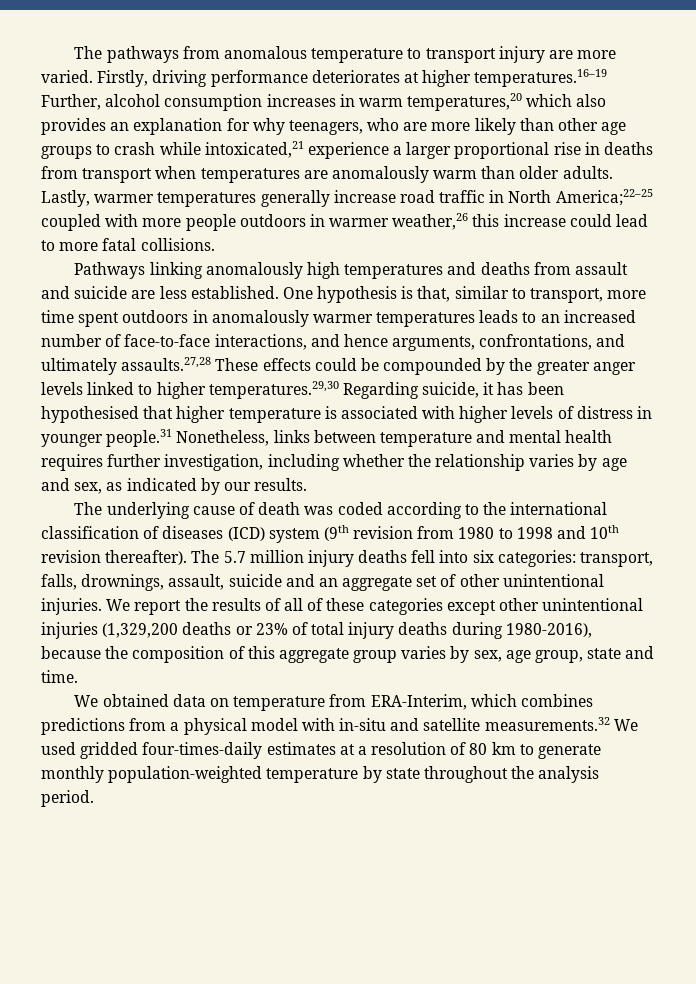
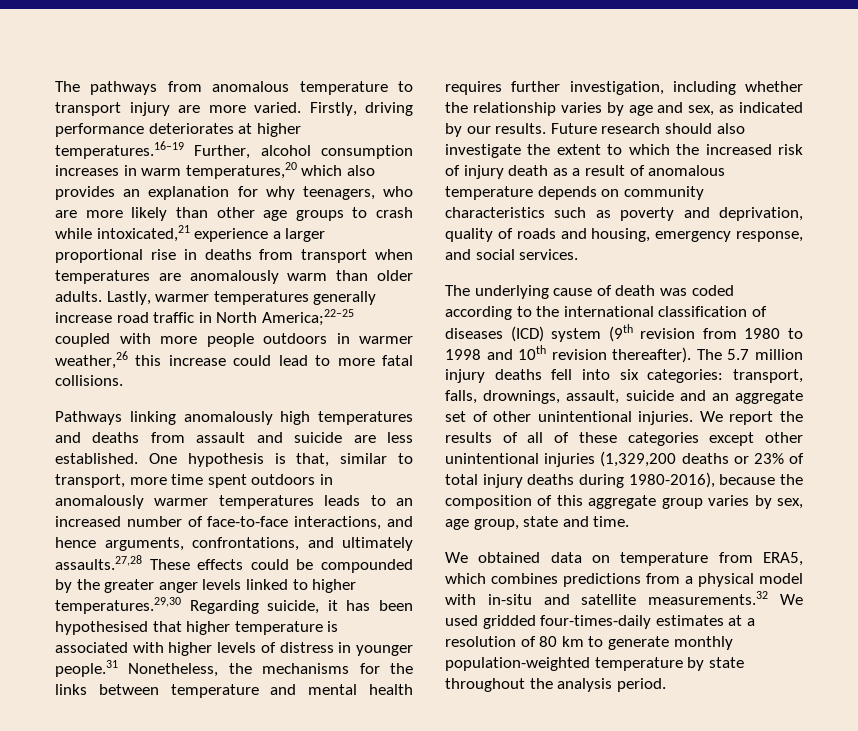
- One hypothesis is that, similar to transport, more time spent outdoors in anomalously warmer temperatures leads to an increased number of face-to-face interactions, and hence arguments, confrontations, and ultimately assaults.27,28 These effects could be compounded by the greater anger levels linked to higher temperatures.29,30 Regarding suicide, it has been hypothesised that higher temperature is associated with higher levels of distress in younger people.31 Nonetheless, links between temperature and mental health requires further investigation, including whether the relationship varies by age and sex, as indicated by our results.
+ One hypothesis is that, similar to transport, more time spent outdoors in anomalously warmer temperatures leads to an increased number of face-to-face interactions, and hence arguments, confrontations, and ultimately assaults.27,28 These effects could be compounded by the greater anger levels linked to higher temperatures.29,30 Regarding suicide, it has been hypothesised that higher temperature is associated with higher levels of distress in younger people.31 Nonetheless, the mechanisms for the links between temperature and mental health requires further investigation, including whether the relationship varies by age and sex, as indicated by our results. Future research should also investigate the extent to which the increased risk of injury death as a result of anomalous temperature depends on community characteristics such as poverty and deprivation, quality of roads and housing, emergency response, and social services.
- We obtained data on temperature from ERA-Interim, which combines predictions from a physical model with in-situ and satellite measurements.32 We used gridded four-times-daily estimates at a resolution of 80 km to generate monthly population-weighted temperature by state throughout the analysis period.
+ We obtained data on temperature from ERA5, which combines predictions from a physical model with in-situ and satellite measurements.32 We used gridded four-times-daily estimates at a resolution of 80 km to generate monthly population-weighted temperature by state throughout the analysis period.

